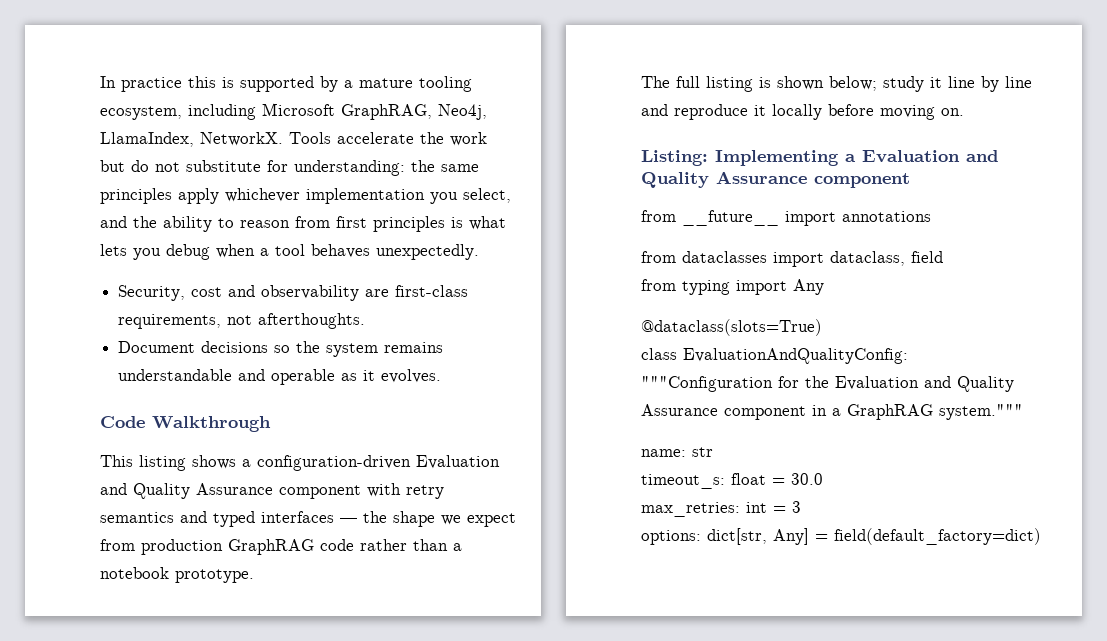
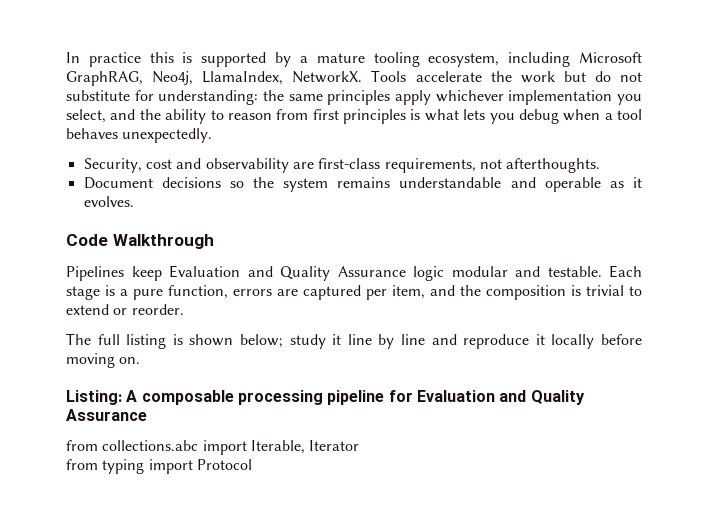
- This listing shows a configuration-driven Evaluation and Quality Assurance component with retry semantics and typed interfaces — the shape we expect from production GraphRAG code rather than a notebook prototype.
+ Pipelines keep Evaluation and Quality Assurance logic modular and testable. Each stage is a pure function, errors are captured per item, and the composition is trivial to extend or reorder.
- Listing: Implementing a Evaluation and Quality Assurance component
- from __future__ import annotations
- from dataclasses import dataclass, field
- from typing import Any
- @dataclass(slots=True)
- class EvaluationAndQualityConfig:
- """Configuration for the Evaluation and Quality Assurance component in a GraphRAG system."""
- name: str
- timeout_s: float = 30.0
- max_retries: int = 3
- options: dict[str, Any] = field(default_factory=dict)
+ Listing: A composable processing pipeline for Evaluation and Quality Assurance
+ from collections.abc import Iterable, Iterator
+ from typing import Protocol

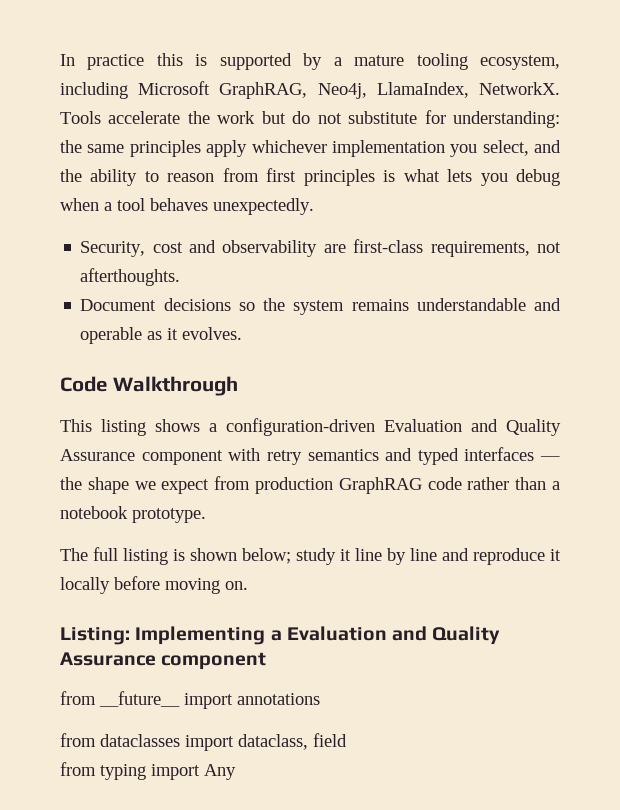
- Pipelines keep Evaluation and Quality Assurance logic modular and testable. Each stage is a pure function, errors are captured per item, and the composition is trivial to extend or reorder.
+ This listing shows a configuration-driven Evaluation and Quality Assurance component with retry semantics and typed interfaces — the shape we expect from production GraphRAG code rather than a notebook prototype.
- Listing: A composable processing pipeline for Evaluation and Quality Assurance
- from collections.abc import Iterable, Iterator
+ Listing: Implementing a Evaluation and Quality Assurance component
+ from __future__ import annotations
+ from dataclasses import dataclass, field
- from typing import Protocol
+ from typing import Any

